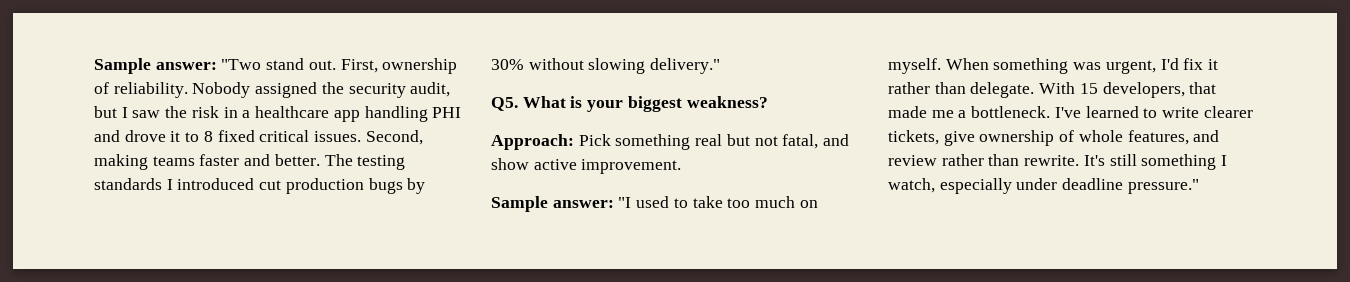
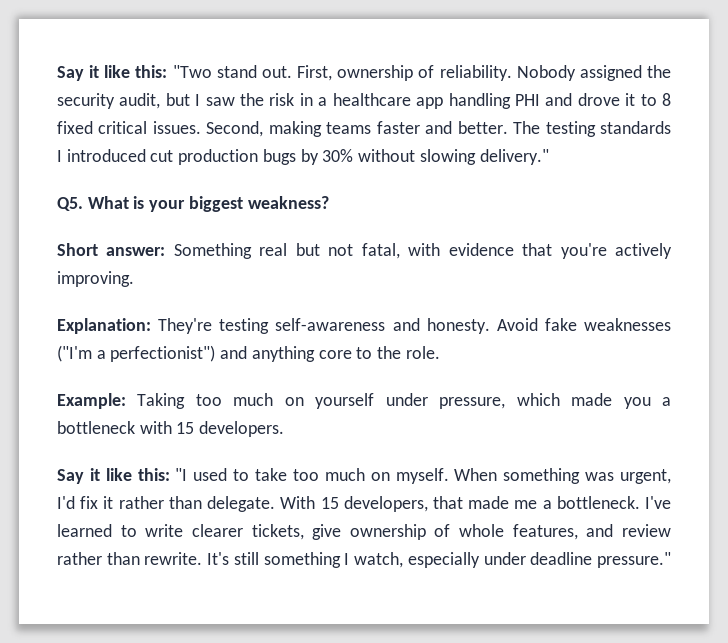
- Sample answer: "Two stand out.
+ Say it like this: "Two stand out.
- Approach: Pick something real but not fatal, and show active improvement.
- Sample answer: "I used to take too much on myself.
+ Short answer: Something real but not fatal, with evidence that you're actively improving.
+ Explanation: They're testing self-awareness and honesty. Avoid fake weaknesses ("I'm a perfectionist") and anything core to the role.
+ Example: Taking too much on yourself under pressure, which made you a bottleneck with 15 developers.
+ Say it like this: "I used to take too much on myself.

